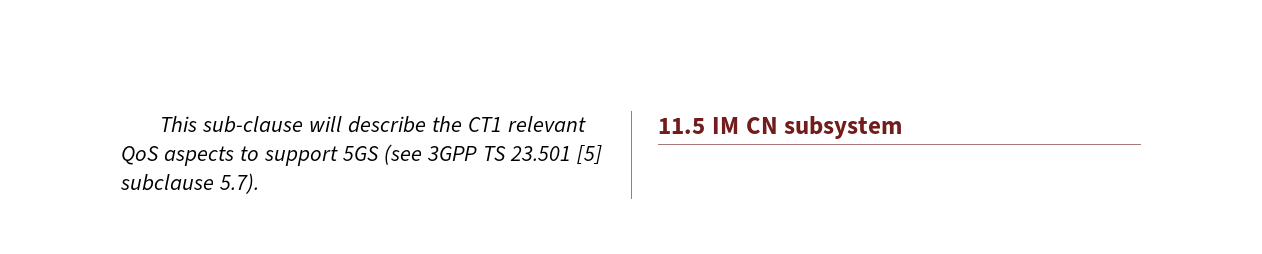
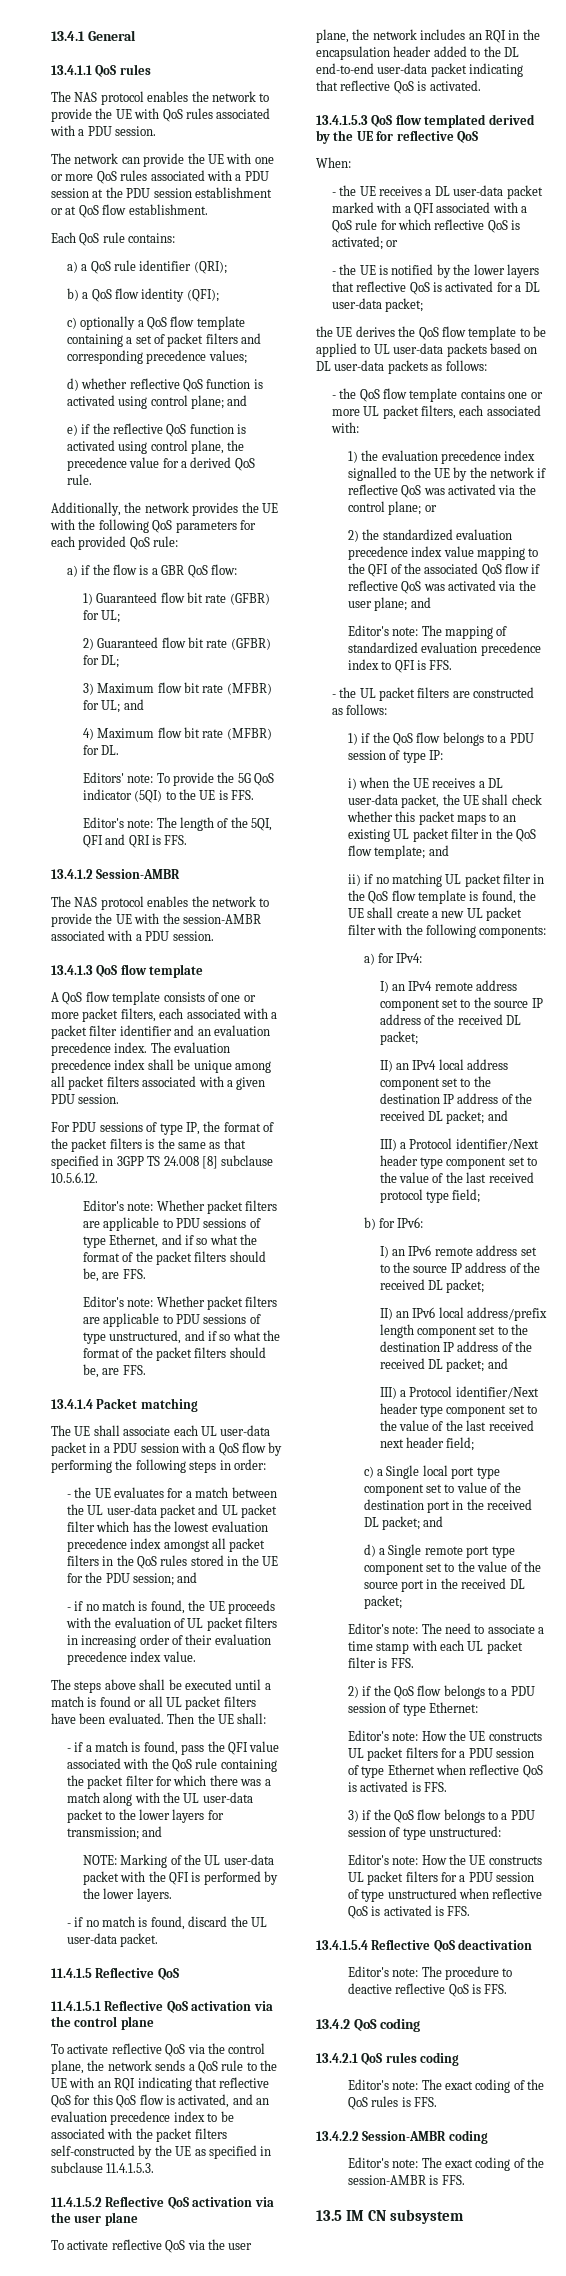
- This sub-clause will describe the CT1 relevant QoS aspects to support 5GS (see 3GPP TS 23.501 [5] subclause 5.7).
- 11.5 IM CN subsystem
+ 13.4.1 General
+ 13.4.1.1 QoS rules
+ The NAS protocol enables the network to provide the UE with QoS rules associated with a PDU session.
+ The network can provide the UE with one or more QoS rules associated with a PDU session at the PDU session establishment or at QoS flow establishment.
+ Each QoS rule contains:
+ a) a QoS rule identifier (QRI);
+ b) a QoS flow identity (QFI);
+ c) optionally a QoS flow template containing a set of packet filters and corresponding precedence values;
+ d) whether reflective QoS function is activated using control plane; and
+ e) if the reflective QoS function is activated using control plane, the precedence value for a derived QoS rule.
+ Additionally, the network provides the UE with the following QoS parameters for each provided QoS rule:
+ a) if the flow is a GBR QoS flow:
+ 1) Guaranteed flow bit rate (GFBR) for UL;
+ 2) Guaranteed flow bit rate (GFBR) for DL;
+ 3) Maximum flow bit rate (MFBR) for UL; and
+ 4) Maximum flow bit rate (MFBR) for DL.
+ Editors' note: To provide the 5G QoS indicator (5QI) to the UE is FFS.
+ Editor's note: The length of the 5QI, QFI and QRI is FFS.
+ 13.4.1.2 Session-AMBR
+ The NAS protocol enables the network to provide the UE with the session-AMBR associated with a PDU session.
+ 13.4.1.3 QoS flow template
+ A QoS flow template consists of one or more packet filters, each associated with a packet filter identifier and an evaluation precedence index. The evaluation precedence index shall be unique among all packet filters associated with a given PDU session.
+ For PDU sessions of type IP, the format of the packet filters is the same as that specified in 3GPP TS 24.008 [8] subclause 10.5.6.12.
+ Editor's note: Whether packet filters are applicable to PDU sessions of type Ethernet, and if so what the format of the packet filters should be, are FFS.
+ Editor's note: Whether packet filters are applicable to PDU sessions of type unstructured, and if so what the format of the packet filters should be, are FFS.
+ 13.4.1.4 Packet matching
+ The UE shall associate each UL user-data packet in a PDU session with a QoS flow by performing the following steps in order:
+ - the UE evaluates for a match between the UL user-data packet and UL packet filter which has the lowest evaluation precedence index amongst all packet filters in the QoS rules stored in the UE for the PDU session; and
+ - if no match is found, the UE proceeds with the evaluation of UL packet filters in increasing order of their evaluation precedence index value.
+ The steps above shall be executed until a match is found or all UL packet filters have been evaluated. Then the UE shall:
+ - if a match is found, pass the QFI value associated with the QoS rule containing the packet filter for which there was a match along with the UL user-data packet to the lower layers for transmission; and
+ NOTE: Marking of the UL user-data packet with the QFI is performed by the lower layers.
+ - if no match is found, discard the UL user-data packet.
+ 11.4.1.5 Reflective QoS
+ 11.4.1.5.1 Reflective QoS activation via the control plane
+ To activate reflective QoS via the control plane, the network sends a QoS rule to the UE with an RQI indicating that reflective QoS for this QoS flow is activated, and an evaluation precedence index to be associated with the packet filters self-constructed by the UE as specified in subclause 11.4.1.5.3.
+ 11.4.1.5.2 Reflective QoS activation via the user plane
+ To activate reflective QoS via the user plane, the network includes an RQI in the encapsulation header added to the DL end-to-end user-data packet indicating that reflective QoS is activated.
+ 13.4.1.5.3 QoS flow templated derived by the UE for reflective QoS
+ When:
+ - the UE receives a DL user-data packet marked with a QFI associated with a QoS rule for which reflective QoS is activated; or
+ - the UE is notified by the lower layers that reflective QoS is activated for a DL user-data packet;
+ the UE derives the QoS flow template to be applied to UL user-data packets based on DL user-data packets as follows:
+ - the QoS flow template contains one or more UL packet filters, each associated with:
+ 1) the evaluation precedence index signalled to the UE by the network if reflective QoS was activated via the control plane; or
+ 2) the standardized evaluation precedence index value mapping to the QFI of the associated QoS flow if reflective QoS was activated via the user plane; and
+ Editor's note: The mapping of standardized evaluation precedence index to QFI is FFS.
+ - the UL packet filters are constructed as follows:
+ 1) if the QoS flow belongs to a PDU session of type IP:
+ i) when the UE receives a DL user-data packet, the UE shall check whether this packet maps to an existing UL packet filter in the QoS flow template; and
+ ii) if no matching UL packet filter in the QoS flow template is found, the UE shall create a new UL packet filter with the following components:
+ a) for IPv4:
+ I) an IPv4 remote address component set to the source IP address of the received DL packet;
+ II) an IPv4 local address component set to the destination IP address of the received DL packet; and
+ III) a Protocol identifier/Next header type component set to the value of the last received protocol type field;
+ b) for IPv6:
+ I) an IPv6 remote address set to the source IP address of the received DL packet;
+ II) an IPv6 local address/prefix length component set to the destination IP address of the received DL packet; and
+ III) a Protocol identifier/Next header type component set to the value of the last received next header field;
+ c) a Single local port type component set to value of the destination port in the received DL packet; and
+ d) a Single remote port type component set to the value of the source port in the received DL packet;
+ Editor's note: The need to associate a time stamp with each UL packet filter is FFS.
+ 2) if the QoS flow belongs to a PDU session of type Ethernet:
+ Editor's note: How the UE constructs UL packet filters for a PDU session of type Ethernet when reflective QoS is activated is FFS.
+ 3) if the QoS flow belongs to a PDU session of type unstructured:
+ Editor's note: How the UE constructs UL packet filters for a PDU session of type unstructured when reflective QoS is activated is FFS.
+ 13.4.1.5.4 Reflective QoS deactivation
+ Editor's note: The procedure to deactive reflective QoS is FFS.
+ 13.4.2 QoS coding
+ 13.4.2.1 QoS rules coding
+ Editor's note: The exact coding of the QoS rules is FFS.
+ 13.4.2.2 Session-AMBR coding
+ Editor's note: The exact coding of the session-AMBR is FFS.
+ 13.5 IM CN subsystem

